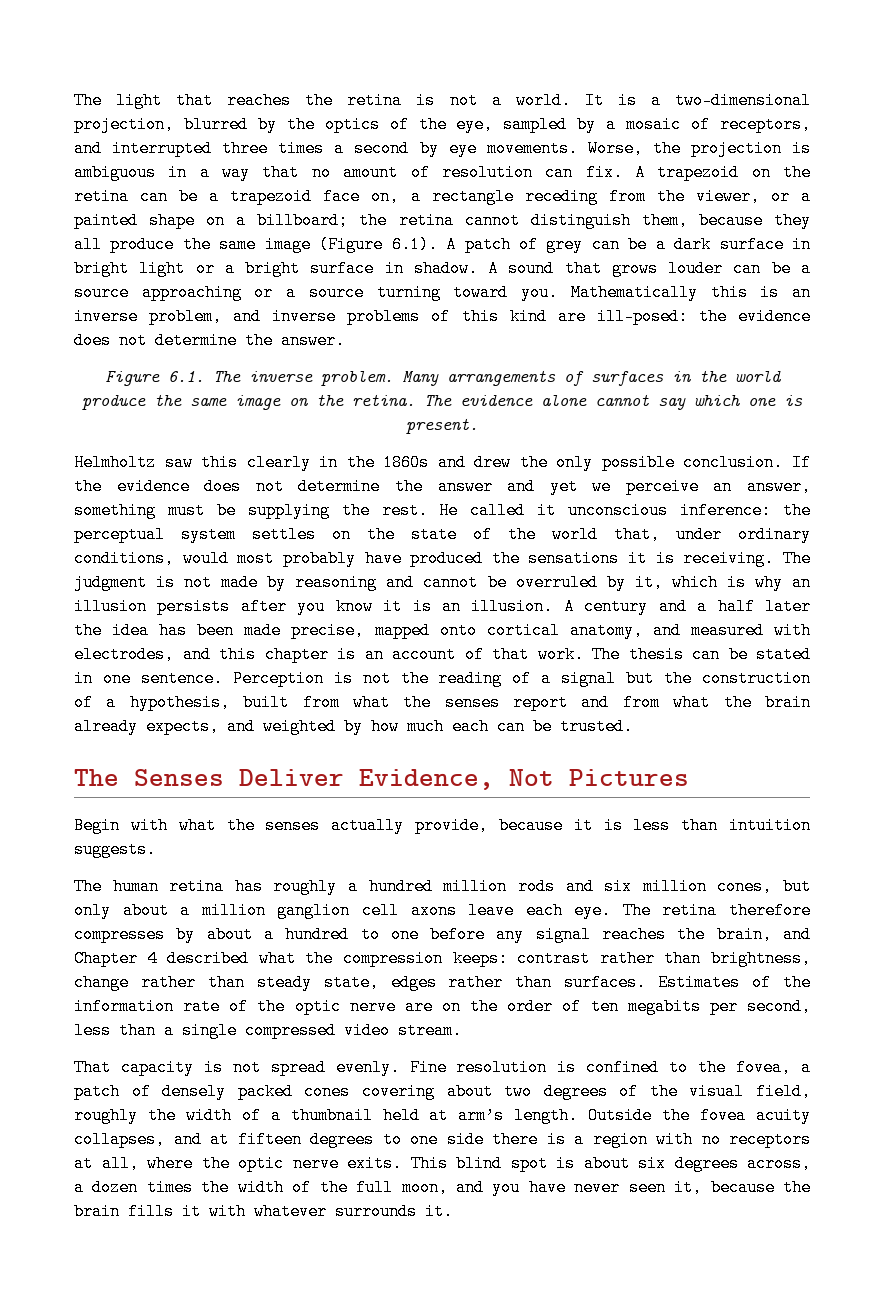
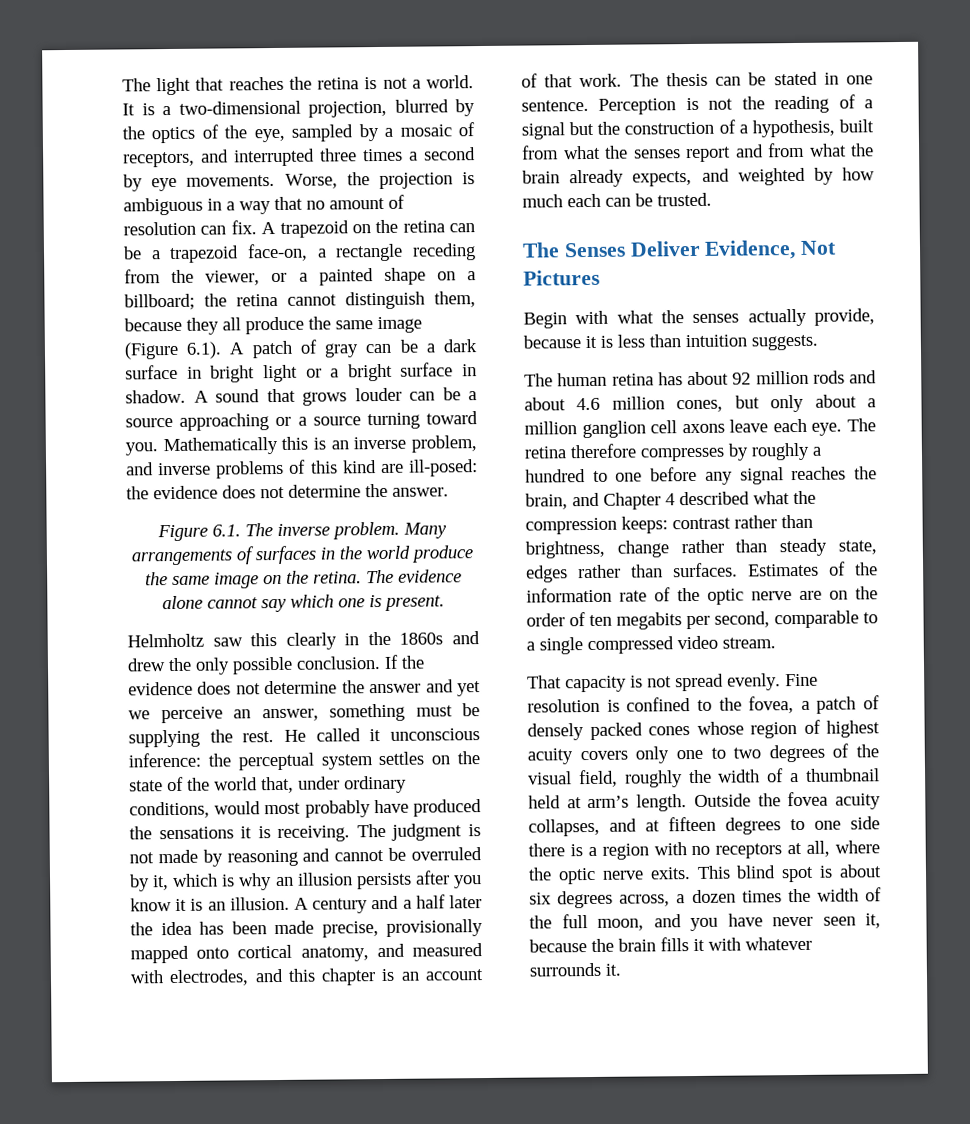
- A trapezoid on the retina can be a trapezoid face on, a rectangle receding from the viewer, or a painted shape on a billboard; the retina cannot distinguish them, because they all produce the same image (Figure 6.1). A patch of grey can be a dark surface in bright light or a bright surface in shadow.
+ A trapezoid on the retina can be a trapezoid face-on, a rectangle receding from the viewer, or a painted shape on a billboard; the retina cannot distinguish them, because they all produce the same image (Figure 6.1). A patch of gray can be a dark surface in bright light or a bright surface in shadow.
- A century and a half later the idea has been made precise, mapped onto cortical anatomy, and measured with electrodes, and this chapter is an account of that work.
+ A century and a half later the idea has been made precise, provisionally mapped onto cortical anatomy, and measured with electrodes, and this chapter is an account of that work.
- The human retina has roughly a hundred million rods and six million cones, but only about a million ganglion cell axons leave each eye.
+ The human retina has about 92 million rods and about 4.6 million cones, but only about a million ganglion cell axons leave each eye.
- The retina therefore compresses by about a hundred to one before any signal reaches the brain, and Chapter 4 described what the compression keeps: contrast rather than brightness, change rather than steady state, edges rather than surfaces.
+ The retina therefore compresses by roughly a hundred to one before any signal reaches the brain, and Chapter 4 described what the compression keeps: contrast rather than brightness, change rather than steady state, edges rather than surfaces.
- Estimates of the information rate of the optic nerve are on the order of ten megabits per second, less than a single compressed video stream.
+ Estimates of the information rate of the optic nerve are on the order of ten megabits per second, comparable to a single compressed video stream.
- Fine resolution is confined to the fovea, a patch of densely packed cones covering about two degrees of the visual field, roughly the width of a thumbnail held at arm’s length.
+ Fine resolution is confined to the fovea, a patch of densely packed cones whose region of highest acuity covers only one to two degrees of the visual field, roughly the width of a thumbnail held at arm’s length.

